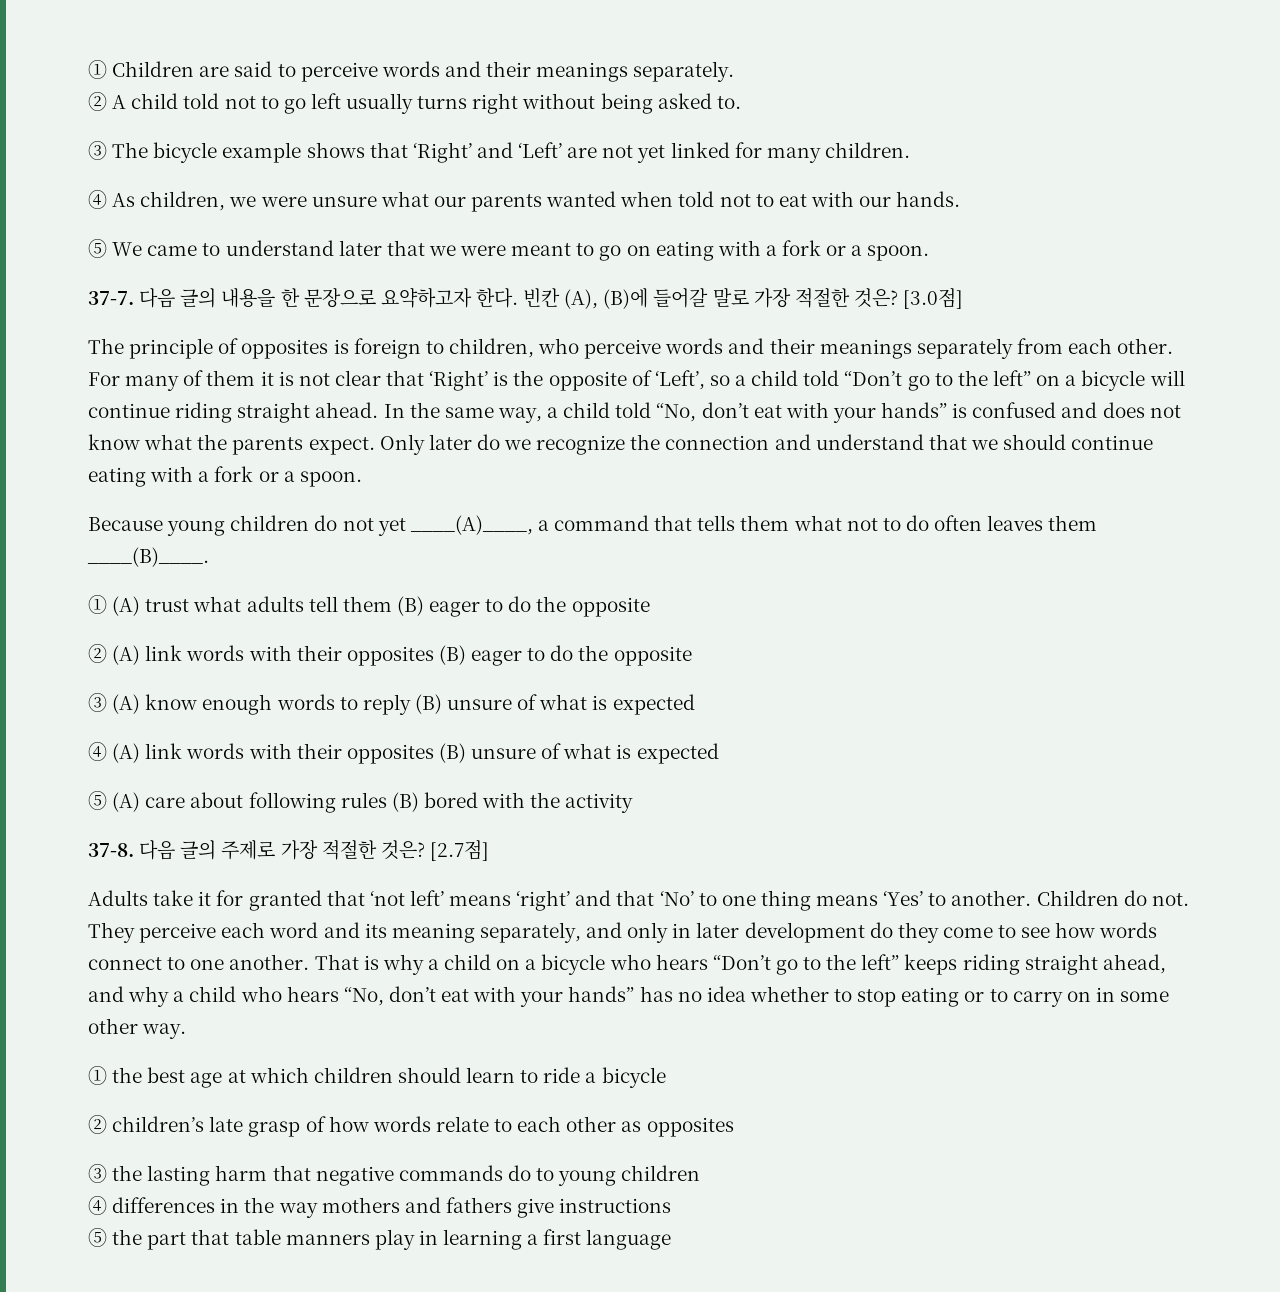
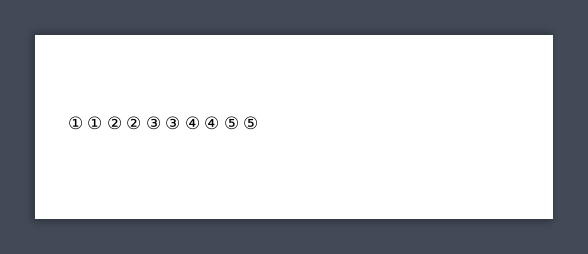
- ① Children are said to perceive words and their meanings separately.
- ② A child told not to go left usually turns right without being asked to.
- ③ The bicycle example shows that ‘Right’ and ‘Left’ are not yet linked for many children.
- ④ As children, we were unsure what our parents wanted when told not to eat with our hands.
- ⑤ We came to understand later that we were meant to go on eating with a fork or a spoon.
- 37-7. 다음 글의 내용을 한 문장으로 요약하고자 한다. 빈칸 (A), (B)에 들어갈 말로 가장 적절한 것은? [3.0점]
- The principle of opposites is foreign to children, who perceive words and their meanings separately from each other. For many of them it is not clear that ‘Right’ is the opposite of ‘Left’, so a child told “Don’t go to the left” on a bicycle will continue riding straight ahead. In the same way, a child told “No, don’t eat with your hands” is confused and does not know what the parents expect. Only later do we recognize the connection and understand that we should continue eating with a fork or a spoon.
- Because young children do not yet ____(A)____, a command that tells them what not to do often leaves them ____(B)____.
- ① (A) trust what adults tell them (B) eager to do the opposite
- ② (A) link words with their opposites (B) eager to do the opposite
- ③ (A) know enough words to reply (B) unsure of what is expected
- ④ (A) link words with their opposites (B) unsure of what is expected
- ⑤ (A) care about following rules (B) bored with the activity
- 37-8. 다음 글의 주제로 가장 적절한 것은? [2.7점]
- Adults take it for granted that ‘not left’ means ‘right’ and that ‘No’ to one thing means ‘Yes’ to another. Children do not. They perceive each word and its meaning separately, and only in later development do they come to see how words connect to one another. That is why a child on a bicycle who hears “Don’t go to the left” keeps riding straight ahead, and why a child who hears “No, don’t eat with your hands” has no idea whether to stop eating or to carry on in some other way.
- ① the best age at which children should learn to ride a bicycle
- ② children’s late grasp of how words relate to each other as opposites
- ③ the lasting harm that negative commands do to young children
- ④ differences in the way mothers and fathers give instructions
- ⑤ the part that table manners play in learning a first language
+ ① ① ② ② ③ ③ ④ ④ ⑤ ⑤

